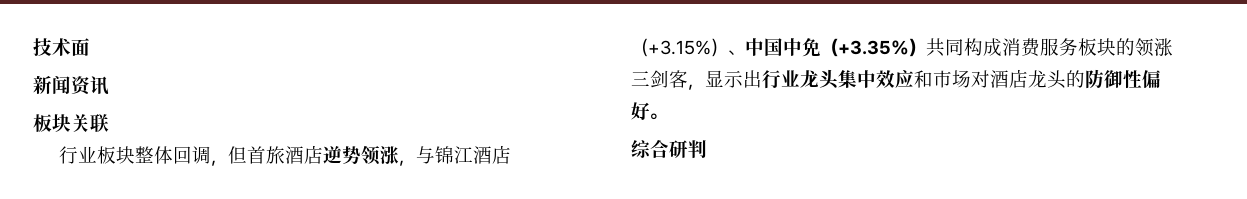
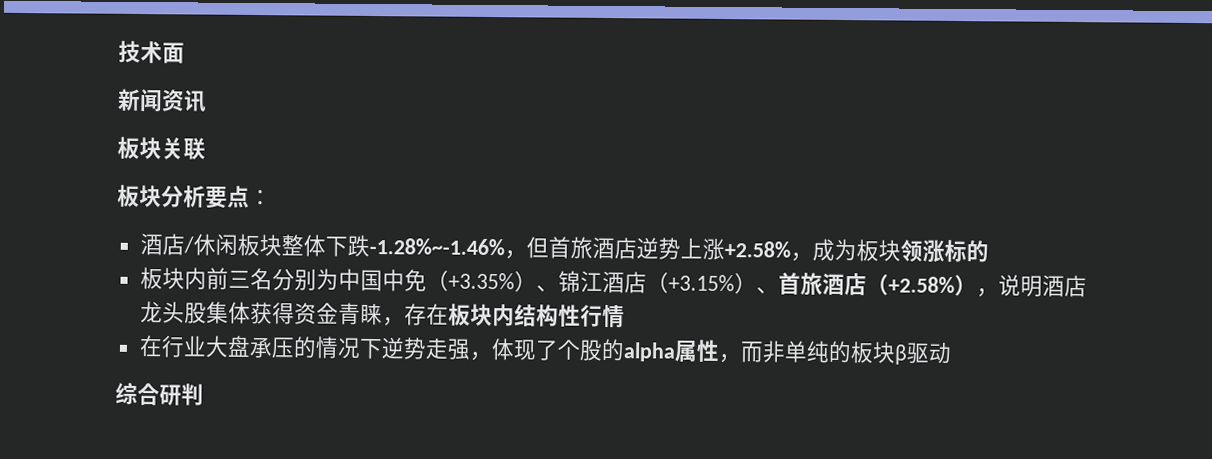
- 行业板块整体回调，但首旅酒店逆势领涨，与锦江酒店（+3.15%）、中国中免（+3.35%）共同构成消费服务板块的领涨三剑客，显示出行业龙头集中效应和市场对酒店龙头的防御性偏好。
+ 板块分析要点：
+ 酒店/休闲板块整体下跌-1.28%~-1.46%，但首旅酒店逆势上涨+2.58%，成为板块领涨标的
+ 板块内前三名分别为中国中免（+3.35%）、锦江酒店（+3.15%）、首旅酒店（+2.58%），说明酒店龙头股集体获得资金青睐，存在板块内结构性行情
+ 在行业大盘承压的情况下逆势走强，体现了个股的alpha属性，而非单纯的板块β驱动

